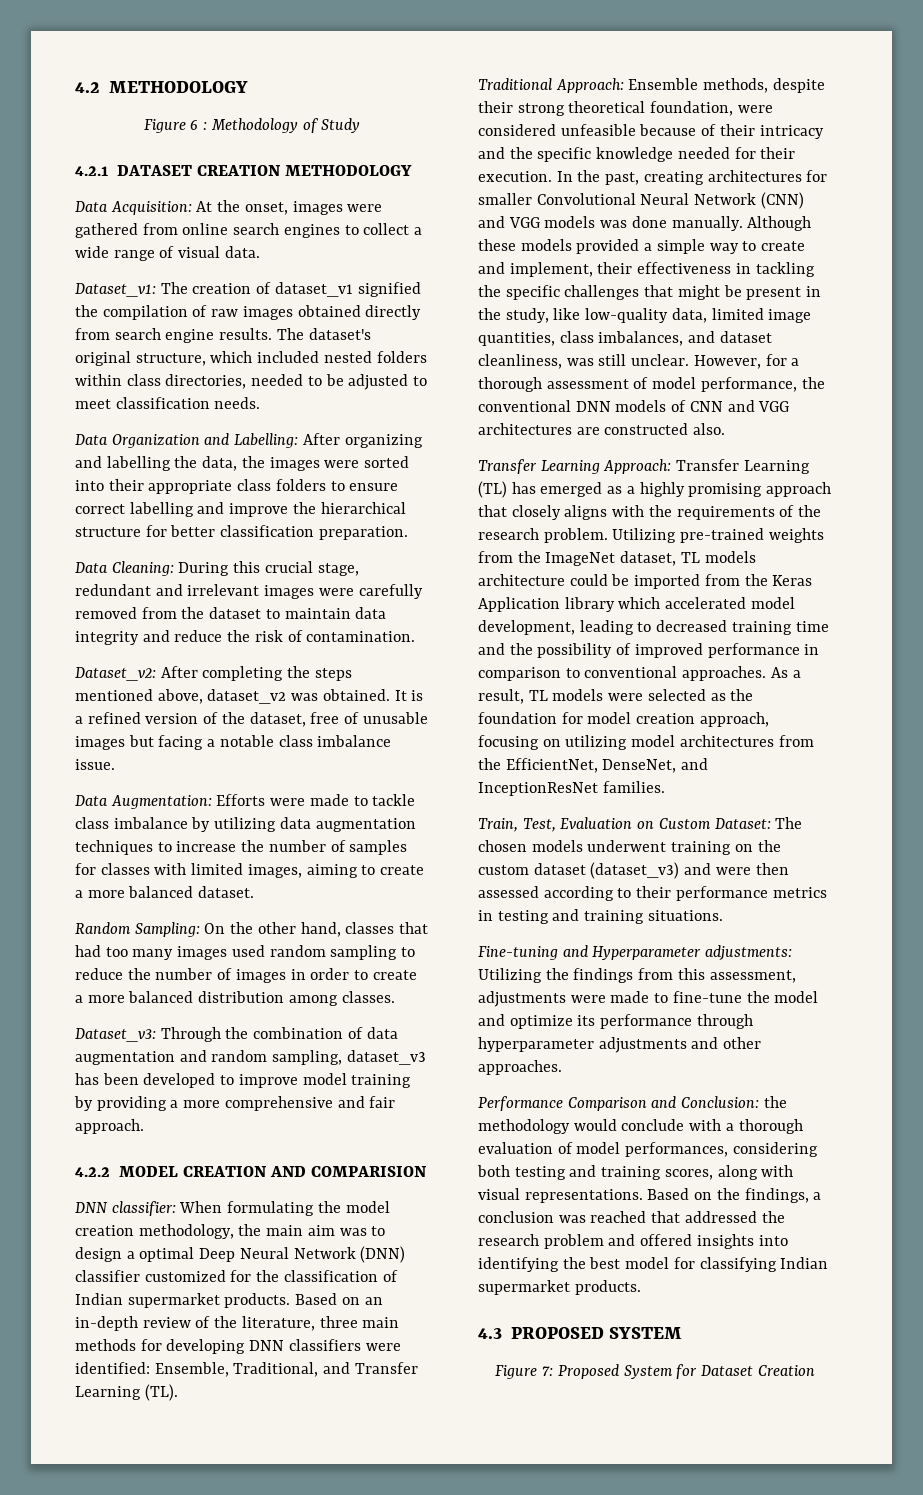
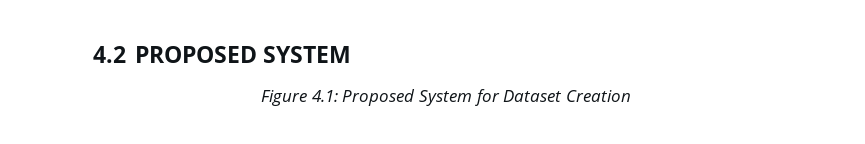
- 4.2 METHODOLOGY
- Figure 6 : Methodology of Study
- 4.2.1 DATASET CREATION METHODOLOGY
- Data Acquisition: At the onset, images were gathered from online search engines to collect a wide range of visual data.
- Dataset_v1: The creation of dataset_v1 signified the compilation of raw images obtained directly from search engine results. The dataset's original structure, which included nested folders within class directories, needed to be adjusted to meet classification needs.
- Data Organization and Labelling: After organizing and labelling the data, the images were sorted into their appropriate class folders to ensure correct labelling and improve the hierarchical structure for better classification preparation.
- Data Cleaning: During this crucial stage, redundant and irrelevant images were carefully removed from the dataset to maintain data integrity and reduce the risk of contamination.
- Dataset_v2: After completing the steps mentioned above, dataset_v2 was obtained. It is a refined version of the dataset, free of unusable images but facing a notable class imbalance issue.
- Data Augmentation: Efforts were made to tackle class imbalance by utilizing data augmentation techniques to increase the number of samples for classes with limited images, aiming to create a more balanced dataset.
- Random Sampling: On the other hand, classes that had too many images used random sampling to reduce the number of images in order to create a more balanced distribution among classes.
- Dataset_v3: Through the combination of data augmentation and random sampling, dataset_v3 has been developed to improve model training by providing a more comprehensive and fair approach.
- 4.2.2 MODEL CREATION AND COMPARISION
- DNN classifier: When formulating the model creation methodology, the main aim was to design a optimal Deep Neural Network (DNN) classifier customized for the classification of Indian supermarket products. Based on an in-depth review of the literature, three main methods for developing DNN classifiers were identified: Ensemble, Traditional, and Transfer Learning (TL).
- Traditional Approach: Ensemble methods, despite their strong theoretical foundation, were considered unfeasible because of their intricacy and the specific knowledge needed for their execution. In the past, creating architectures for smaller Convolutional Neural Network (CNN) and VGG models was done manually. Although these models provided a simple way to create and implement, their effectiveness in tackling the specific challenges that might be present in the study, like low-quality data, limited image quantities, class imbalances, and dataset cleanliness, was still unclear. However, for a thorough assessment of model performance, the conventional DNN models of CNN and VGG architectures are constructed also.
- Transfer Learning Approach: Transfer Learning (TL) has emerged as a highly promising approach that closely aligns with the requirements of the research problem. Utilizing pre-trained weights from the ImageNet dataset, TL models architecture could be imported from the Keras Application library which accelerated model development, leading to decreased training time and the possibility of improved performance in comparison to conventional approaches. As a result, TL models were selected as the foundation for model creation approach, focusing on utilizing model architectures from the EfficientNet, DenseNet, and InceptionResNet families.
- Train, Test, Evaluation on Custom Dataset: The chosen models underwent training on the custom dataset (dataset_v3) and were then assessed according to their performance metrics in testing and training situations.
- Fine-tuning and Hyperparameter adjustments: Utilizing the findings from this assessment, adjustments were made to fine-tune the model and optimize its performance through hyperparameter adjustments and other approaches.
- Performance Comparison and Conclusion: the methodology would conclude with a thorough evaluation of model performances, considering both testing and training scores, along with visual representations. Based on the findings, a conclusion was reached that addressed the research problem and offered insights into identifying the best model for classifying Indian supermarket products.
- 4.3 PROPOSED SYSTEM
+ 4.2 PROPOSED SYSTEM
- Figure 7: Proposed System for Dataset Creation
+ Figure 4.1: Proposed System for Dataset Creation

